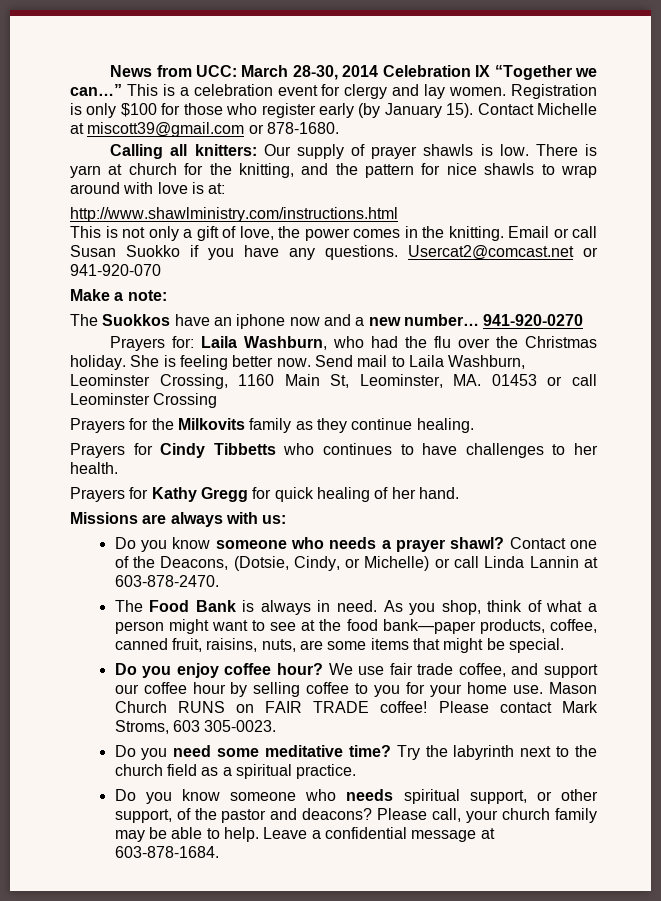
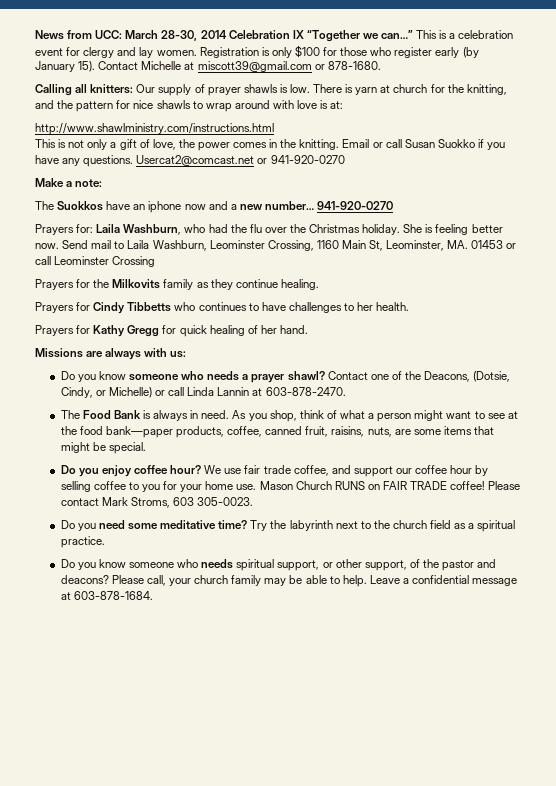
- Usercat2@comcast.net or 941-920-070
+ Usercat2@comcast.net or 941-920-0270

